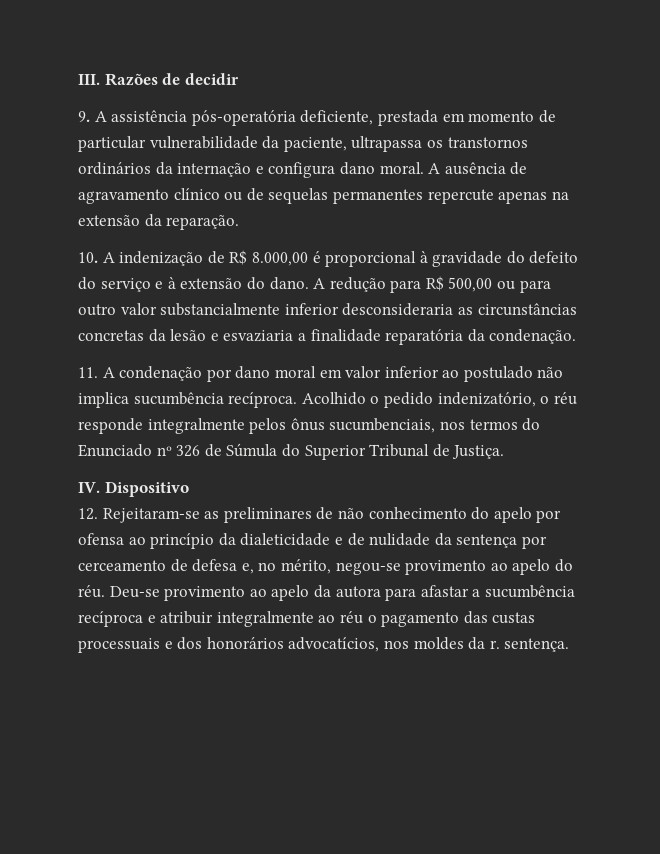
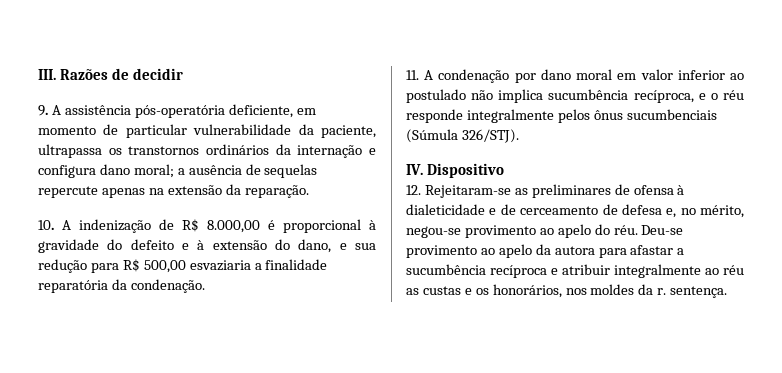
- 9. A assistência pós-operatória deficiente, prestada em momento de particular vulnerabilidade da paciente, ultrapassa os transtornos ordinários da internação e configura dano moral. A ausência de agravamento clínico ou de sequelas permanentes repercute apenas na extensão da reparação.
+ 9. A assistência pós-operatória deficiente, em momento de particular vulnerabilidade da paciente, ultrapassa os transtornos ordinários da internação e configura dano moral; a ausência de sequelas repercute apenas na extensão da reparação.
- 10. A indenização de R$ 8.000,00 é proporcional à gravidade do defeito do serviço e à extensão do dano. A redução para R$ 500,00 ou para outro valor substancialmente inferior desconsideraria as circunstâncias concretas da lesão e esvaziaria a finalidade reparatória da condenação.
+ 10. A indenização de R$ 8.000,00 é proporcional à gravidade do defeito e à extensão do dano, e sua redução para R$ 500,00 esvaziaria a finalidade reparatória da condenação.
- 11. A condenação por dano moral em valor inferior ao postulado não implica sucumbência recíproca. Acolhido o pedido indenizatório, o réu responde integralmente pelos ônus sucumbenciais, nos termos do Enunciado nº 326 de Súmula do Superior Tribunal de Justiça.
+ 11. A condenação por dano moral em valor inferior ao postulado não implica sucumbência recíproca, e o réu responde integralmente pelos ônus sucumbenciais (Súmula 326/STJ).
- 12. Rejeitaram-se as preliminares de não conhecimento do apelo por ofensa ao princípio da dialeticidade e de nulidade da sentença por cerceamento de defesa e, no mérito, negou-se provimento ao apelo do réu.
+ 12. Rejeitaram-se as preliminares de ofensa à dialeticidade e de cerceamento de defesa e, no mérito, negou-se provimento ao apelo do réu.
- Deu-se provimento ao apelo da autora para afastar a sucumbência recíproca e atribuir integralmente ao réu o pagamento das custas processuais e dos honorários advocatícios, nos moldes da r. sentença.
+ Deu-se provimento ao apelo da autora para afastar a sucumbência recíproca e atribuir integralmente ao réu as custas e os honorários, nos moldes da r. sentença.

